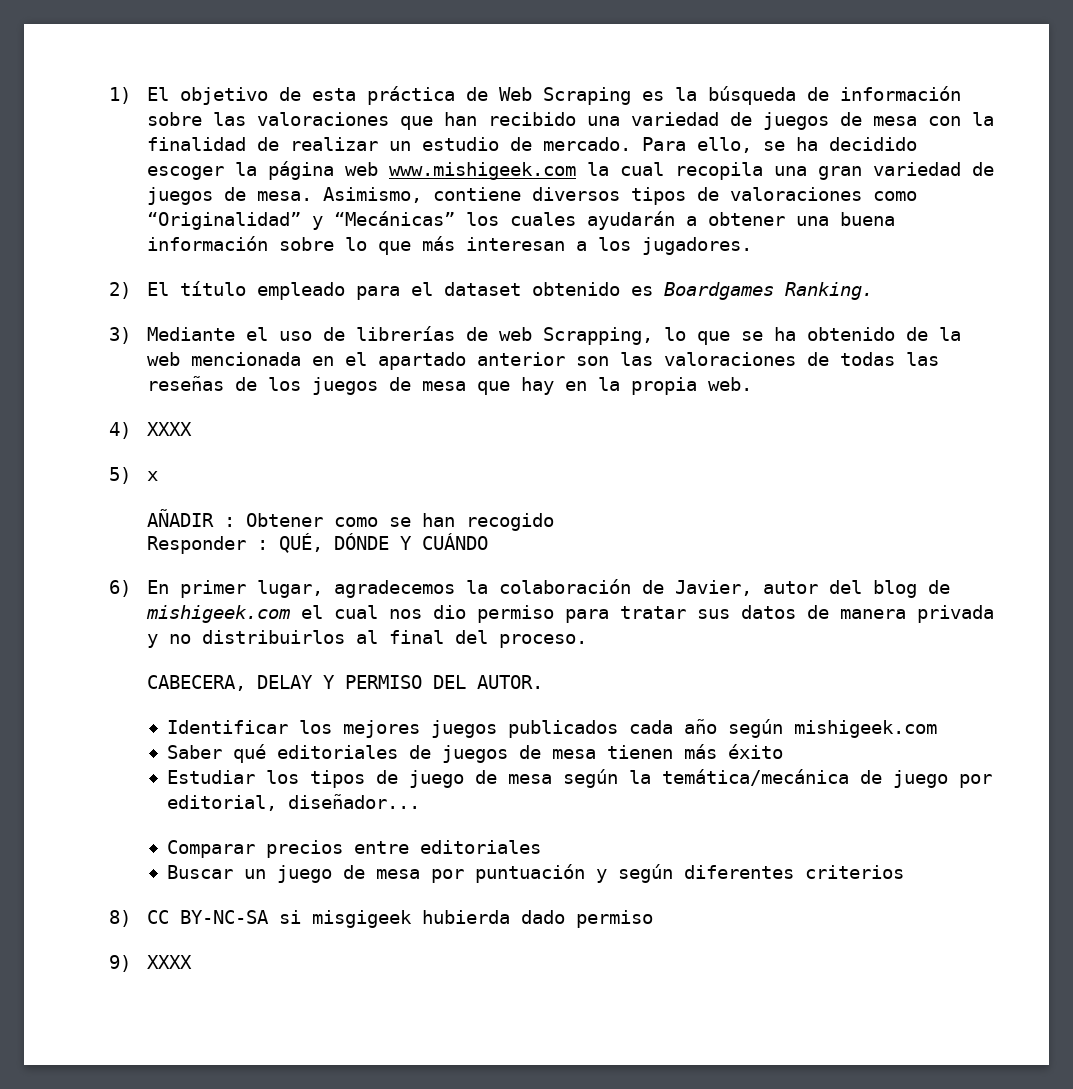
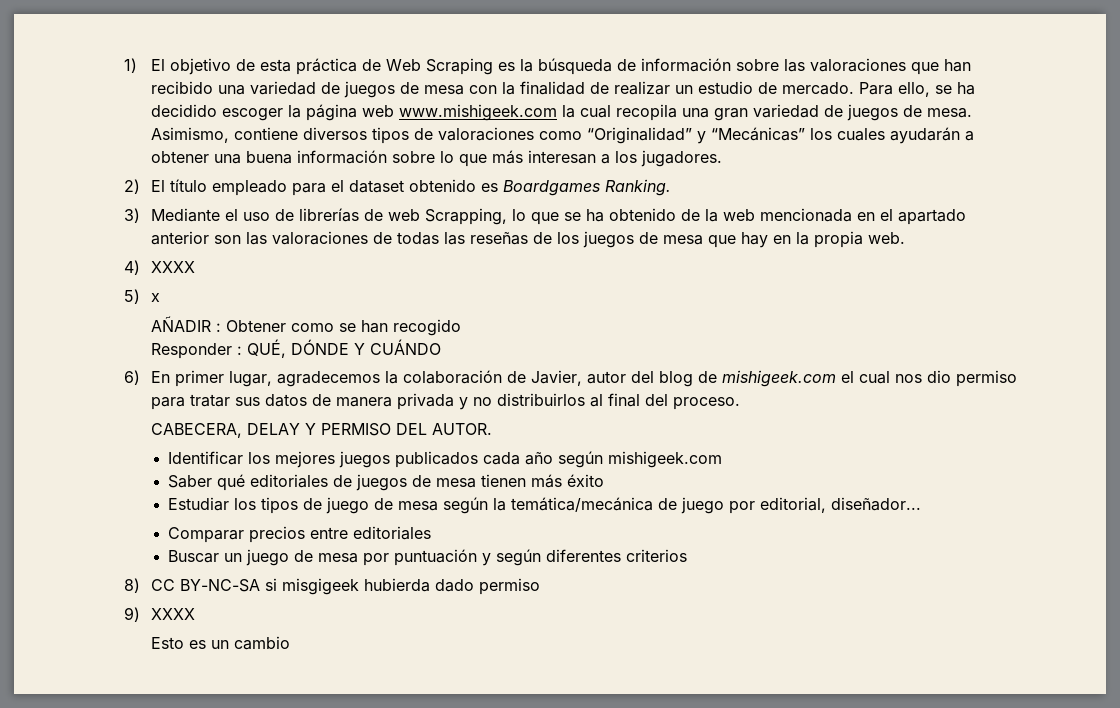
+ Esto es un cambio

